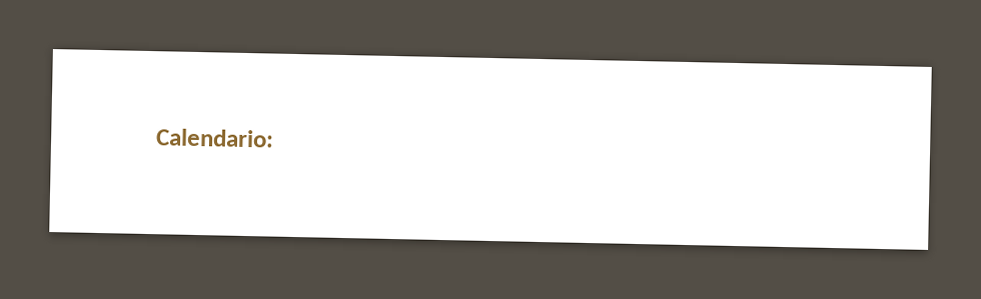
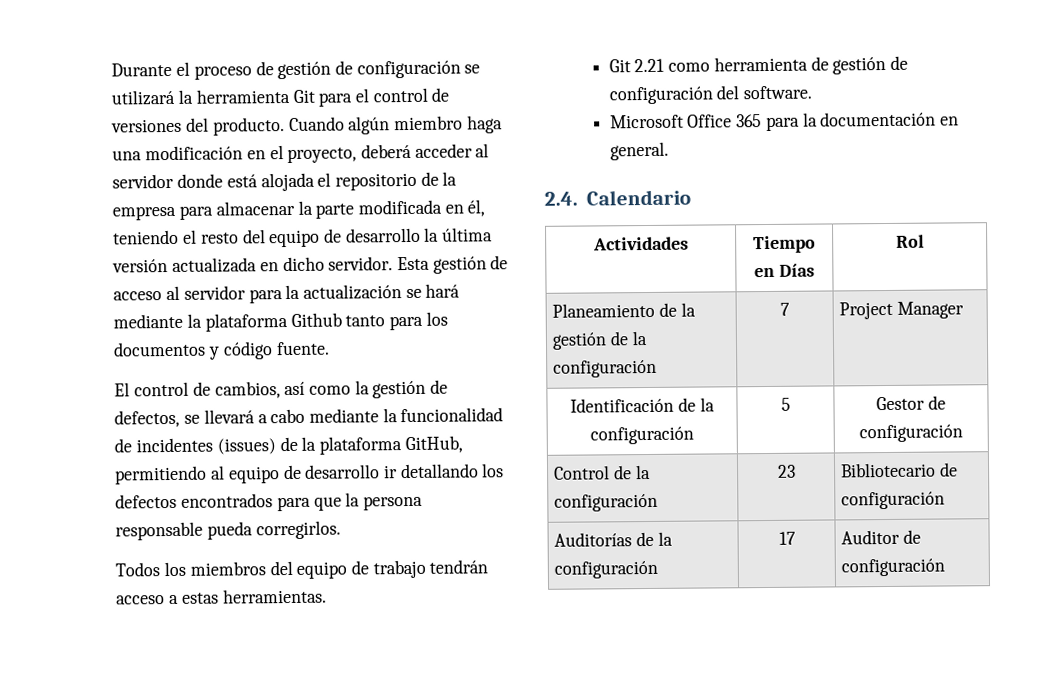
- Calendario:
+ Durante el proceso de gestión de configuración se utilizará la herramienta Git para el control de versiones del producto. Cuando algún miembro haga una modificación en el proyecto, deberá acceder al servidor donde está alojada el repositorio de la empresa para almacenar la parte modificada en él, teniendo el resto del equipo de desarrollo la última versión actualizada en dicho servidor. Esta gestión de acceso al servidor para la actualización se hará mediante la plataforma Github tanto para los documentos y código fuente.
+ El control de cambios, así como la gestión de defectos, se llevará a cabo mediante la funcionalidad de incidentes (issues) de la plataforma GitHub, permitiendo al equipo de desarrollo ir detallando los defectos encontrados para que la persona responsable pueda corregirlos.
+ Todos los miembros del equipo de trabajo tendrán acceso a estas herramientas.
+ Git 2.21 como herramienta de gestión de configuración del software.
+ Microsoft Office 365 para la documentación en general.
+ 2.4. Calendario
+ Actividades | Tiempo en Días | Rol
+ Planeamiento de la gestión de la configuración | 7 | Project Manager
+ Identificación de la configuración | 5 | Gestor de configuración
+ Control de la configuración | 23 | Bibliotecario de configuración
+ Auditorías de la configuración | 17 | Auditor de configuración

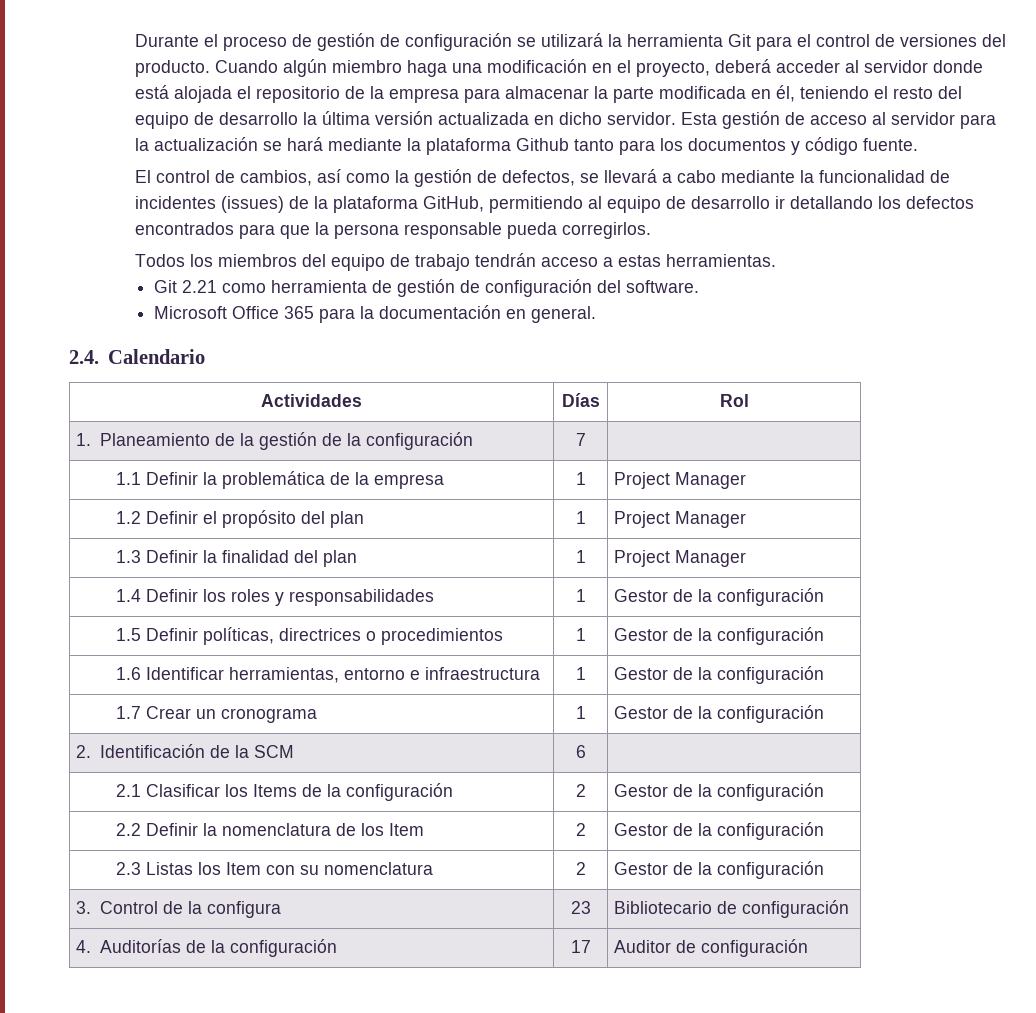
- Actividades | Tiempo en Días | Rol
+ Actividades | Días | Rol
- Planeamiento de la gestión de la configuración | 7 | Project Manager
- Identificación de la configuración | 5 | Gestor de configuración
- Control de la configuración | 23 | Bibliotecario de configuración
+ 1. Planeamiento de la gestión de la configuración | 7 |
+ 1.1 Definir la problemática de la empresa | 1 | Project Manager
+ 1.2 Definir el propósito del plan | 1 | Project Manager
+ 1.3 Definir la finalidad del plan | 1 | Project Manager
+ 1.4 Definir los roles y responsabilidades | 1 | Gestor de la configuración
+ 1.5 Definir políticas, directrices o procedimientos | 1 | Gestor de la configuración
+ 1.6 Identificar herramientas, entorno e infraestructura | 1 | Gestor de la configuración
+ 1.7 Crear un cronograma | 1 | Gestor de la configuración
+ 2. Identificación de la SCM | 6 |
+ 2.1 Clasificar los Items de la configuración | 2 | Gestor de la configuración
+ 2.2 Definir la nomenclatura de los Item | 2 | Gestor de la configuración
+ 2.3 Listas los Item con su nomenclatura | 2 | Gestor de la configuración
+ 3. Control de la configura | 23 | Bibliotecario de configuración
- Auditorías de la configuración | 17 | Auditor de configuración
+ 4. Auditorías de la configuración | 17 | Auditor de configuración

